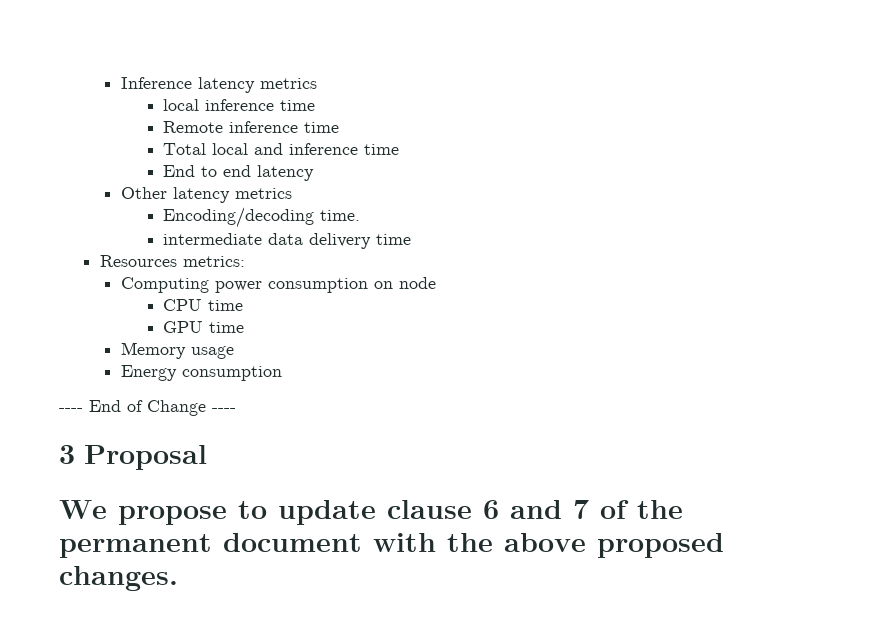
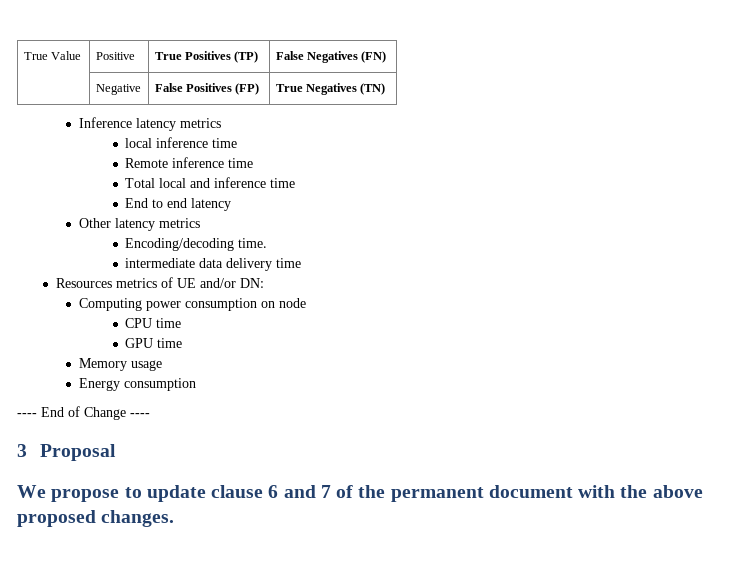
+ True Value | Positive | True Positives (TP) | False Negatives (FN)
+ | Negative | False Positives (FP) | True Negatives (TN)
- Resources metrics:
+ Resources metrics of UE and/or DN:

